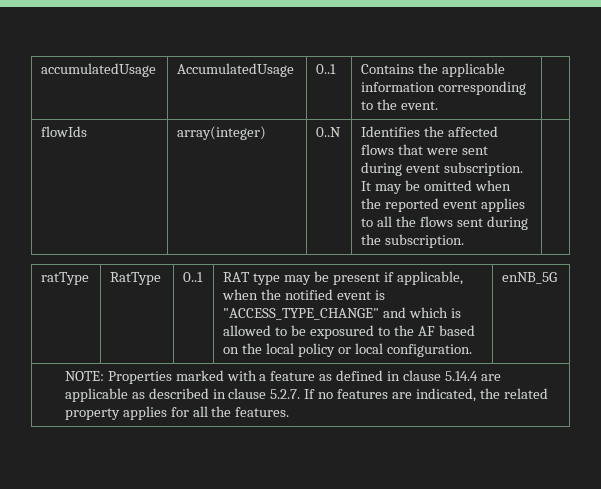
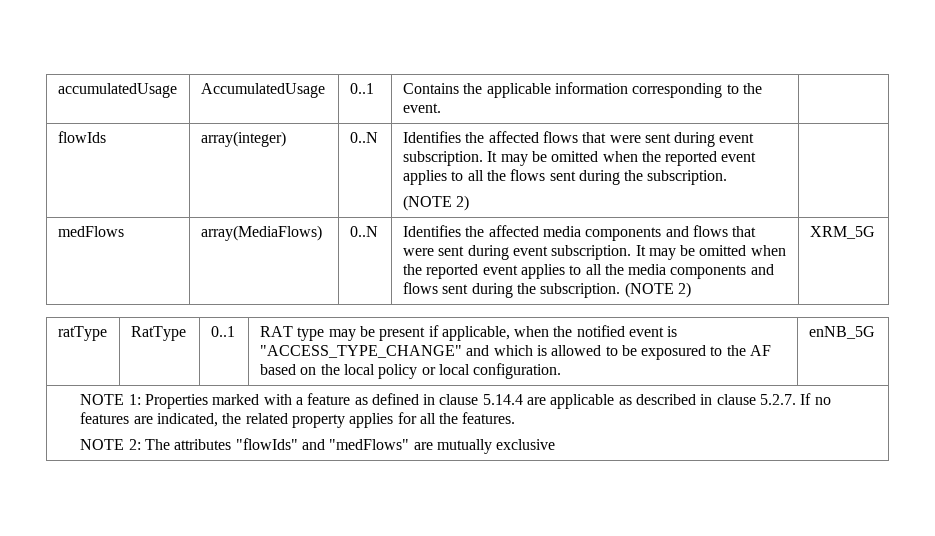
- flowIds | array(integer) | 0..N | Identifies the affected flows that were sent during event subscription. It may be omitted when the reported event applies to all the flows sent during the subscription. |
+ flowIds | array(integer) | 0..N | Identifies the affected flows that were sent during event subscription. It may be omitted when the reported event applies to all the flows sent during the subscription.
+ (NOTE 2) |
+ medFlows | array(MediaFlows) | 0..N | Identifies the affected media components and flows that were sent during event subscription. It may be omitted when the reported event applies to all the media components and flows sent during the subscription. (NOTE 2) | XRM_5G
- NOTE: Properties marked with a feature as defined in clause 5.14.4 are applicable as described in clause 5.2.7. If no features are indicated, the related property applies for all the features.
+ NOTE 1: Properties marked with a feature as defined in clause 5.14.4 are applicable as described in clause 5.2.7. If no features are indicated, the related property applies for all the features.
+ NOTE 2: The attributes "flowIds" and "medFlows" are mutually exclusive

